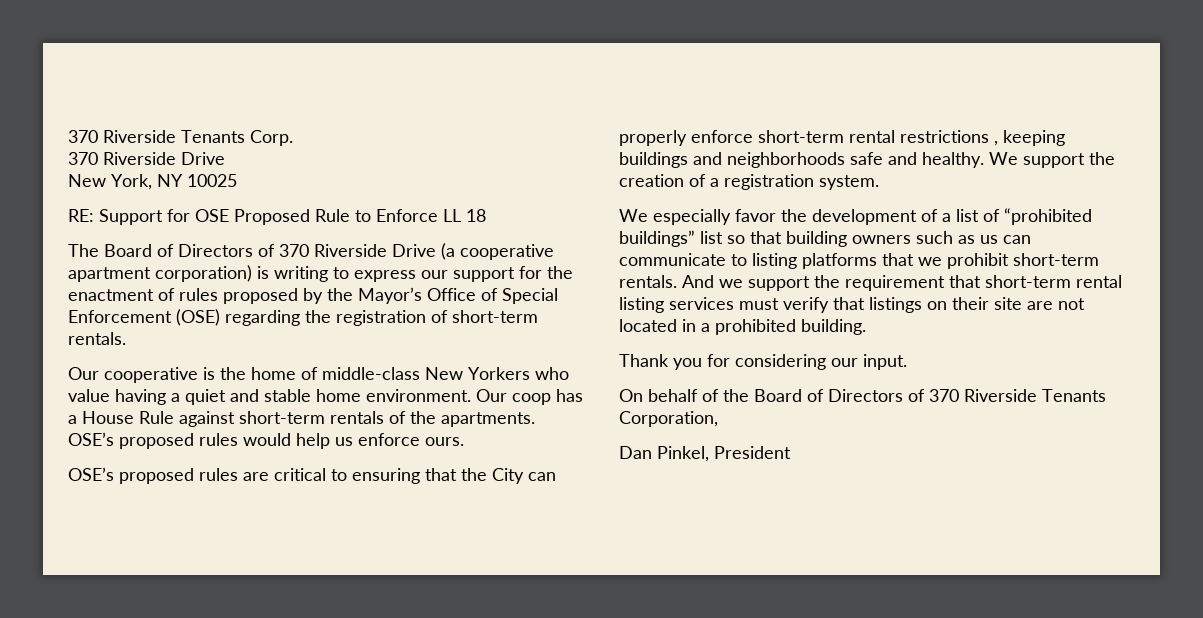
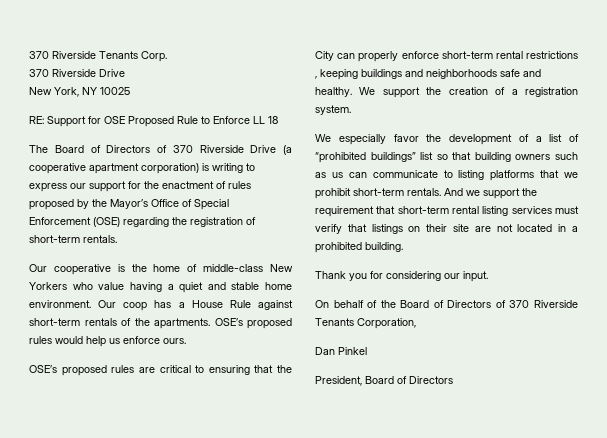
- Dan Pinkel, President
+ Dan Pinkel
+ President, Board of Directors

